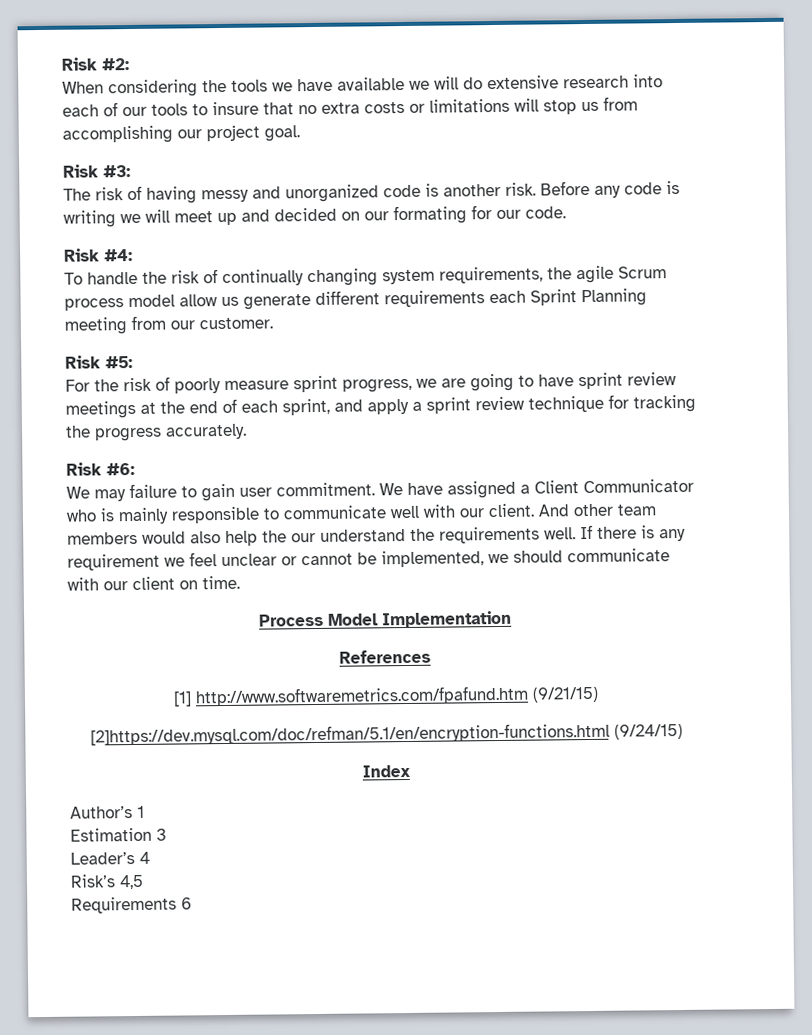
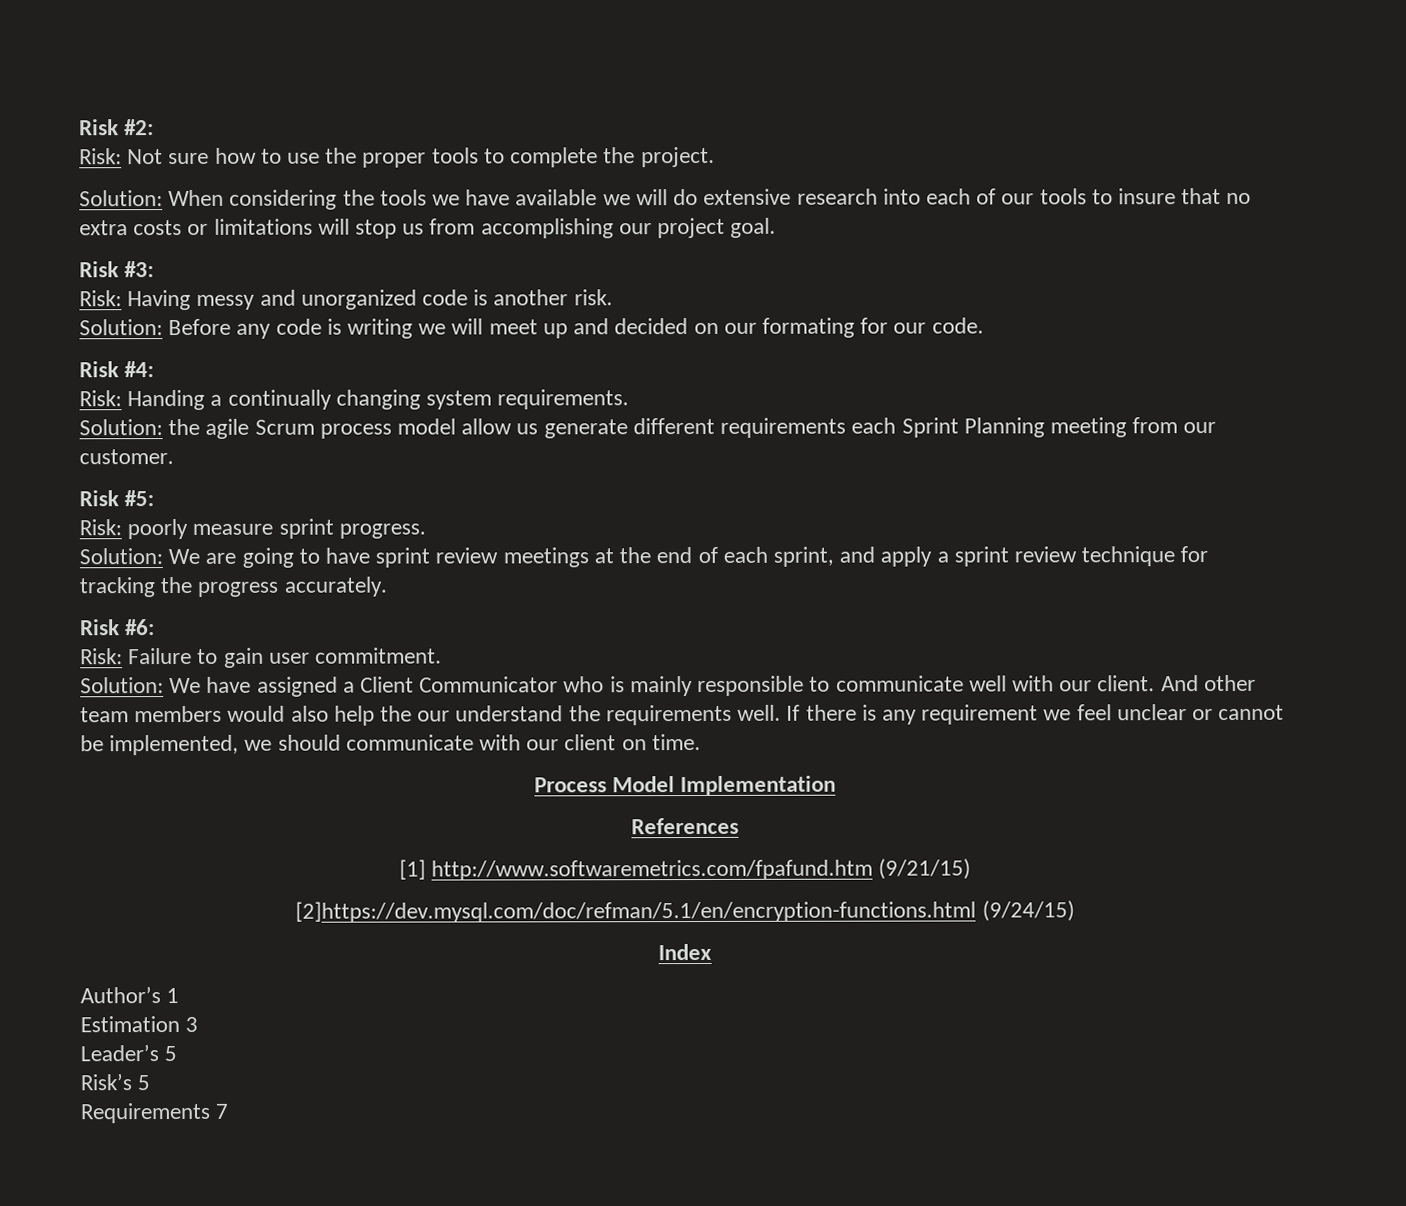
- When considering the tools we have available we will do extensive research into each of our tools to insure that no extra costs or limitations will stop us from accomplishing our project goal.
+ Risk: Not sure how to use the proper tools to complete the project.
+ Solution: When considering the tools we have available we will do extensive research into each of our tools to insure that no extra costs or limitations will stop us from accomplishing our project goal.
- The risk of having messy and unorganized code is another risk. Before any code is writing we will meet up and decided on our formating for our code.
+ Risk: Having messy and unorganized code is another risk.
+ Solution: Before any code is writing we will meet up and decided on our formating for our code.
- To handle the risk of continually changing system requirements, the agile Scrum process model allow us generate different requirements each Sprint Planning meeting from our customer.
+ Risk: Handing a continually changing system requirements.
+ Solution: the agile Scrum process model allow us generate different requirements each Sprint Planning meeting from our customer.
- For the risk of poorly measure sprint progress, we are going to have sprint review meetings at the end of each sprint, and apply a sprint review technique for tracking the progress accurately.
+ Risk: poorly measure sprint progress.
+ Solution: We are going to have sprint review meetings at the end of each sprint, and apply a sprint review technique for tracking the progress accurately.
- We may failure to gain user commitment. We have assigned a Client Communicator who is mainly responsible to communicate well with our client.
+ Risk: Failure to gain user commitment.
+ Solution: We have assigned a Client Communicator who is mainly responsible to communicate well with our client.
- Leader’s 4
+ Leader’s 5
- Risk’s 4,5
+ Risk’s 5
- Requirements 6
+ Requirements 7

